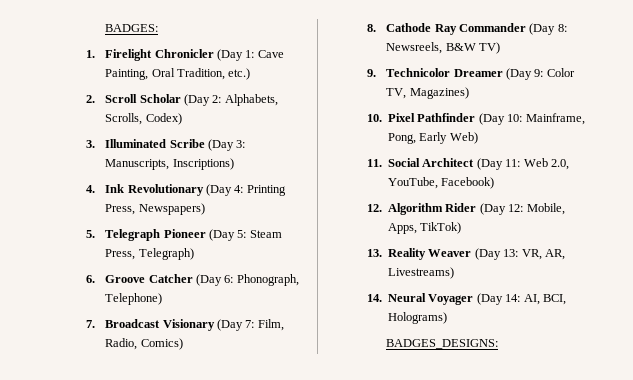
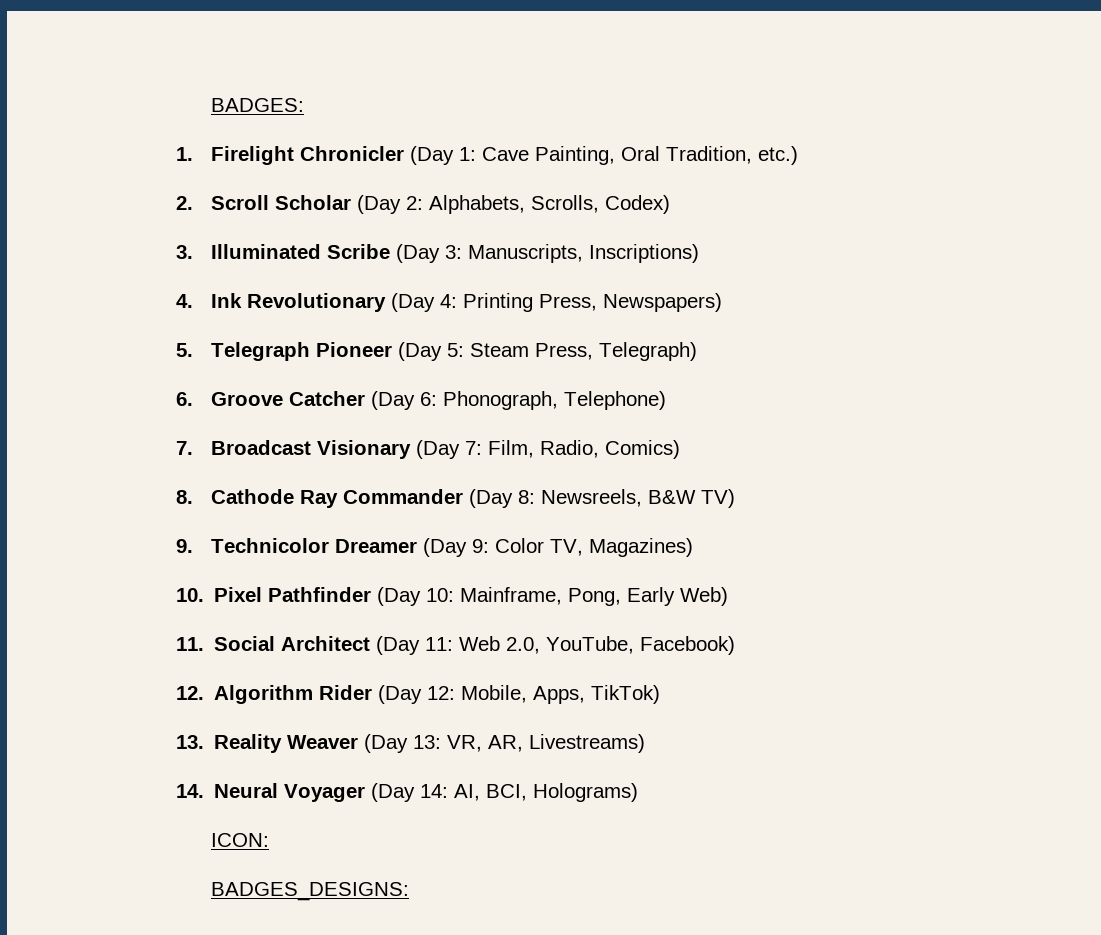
+ ICON:

